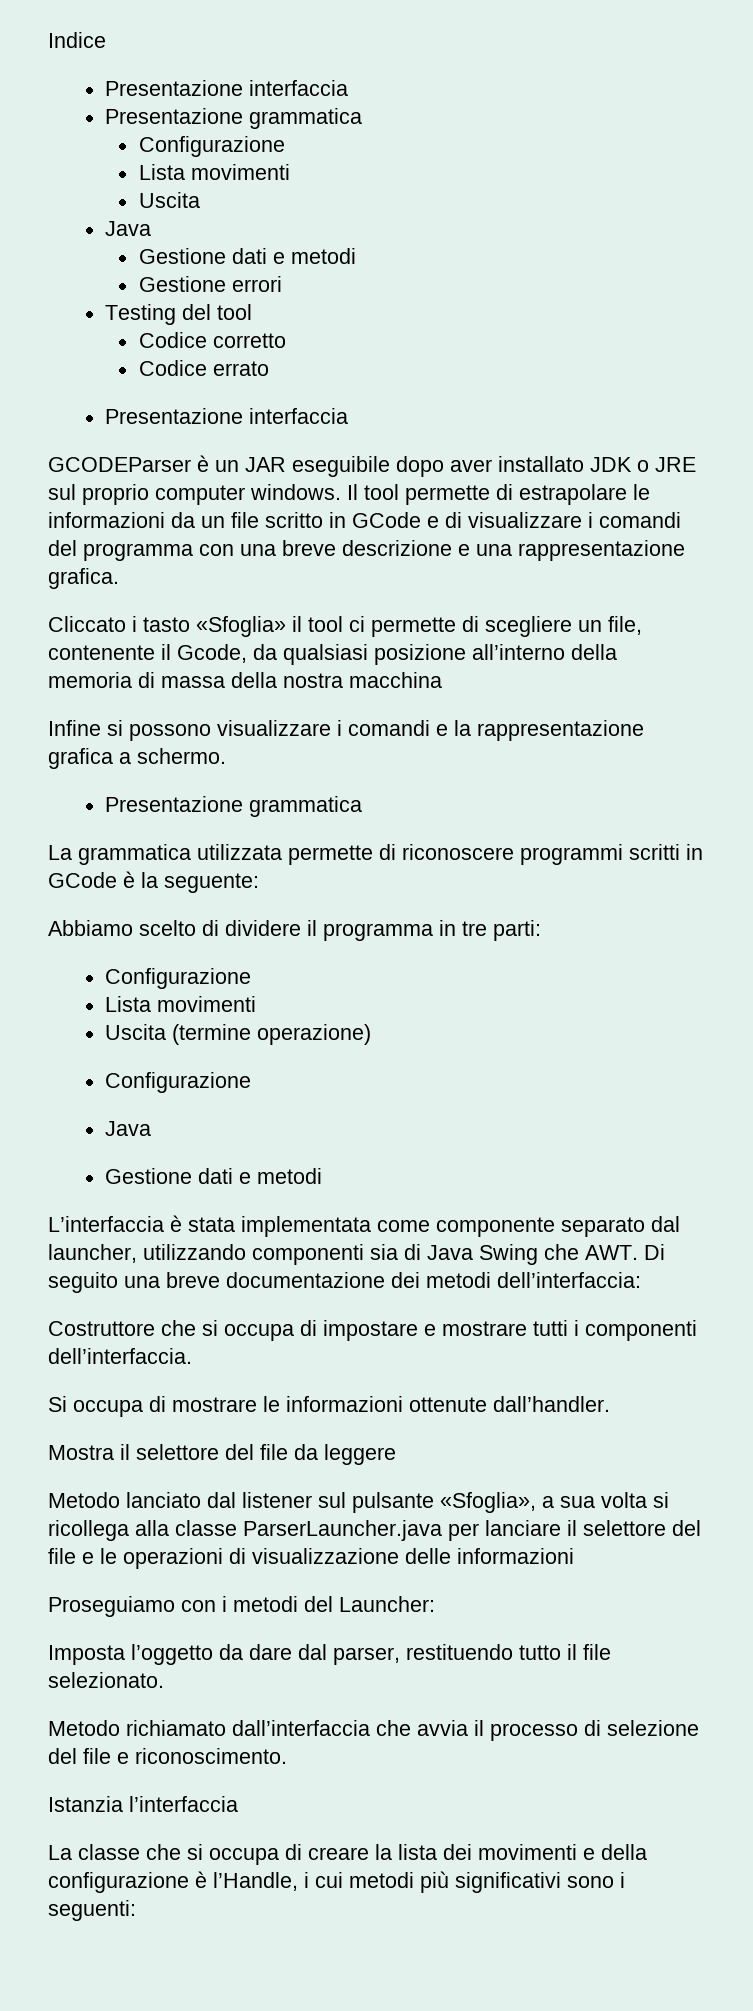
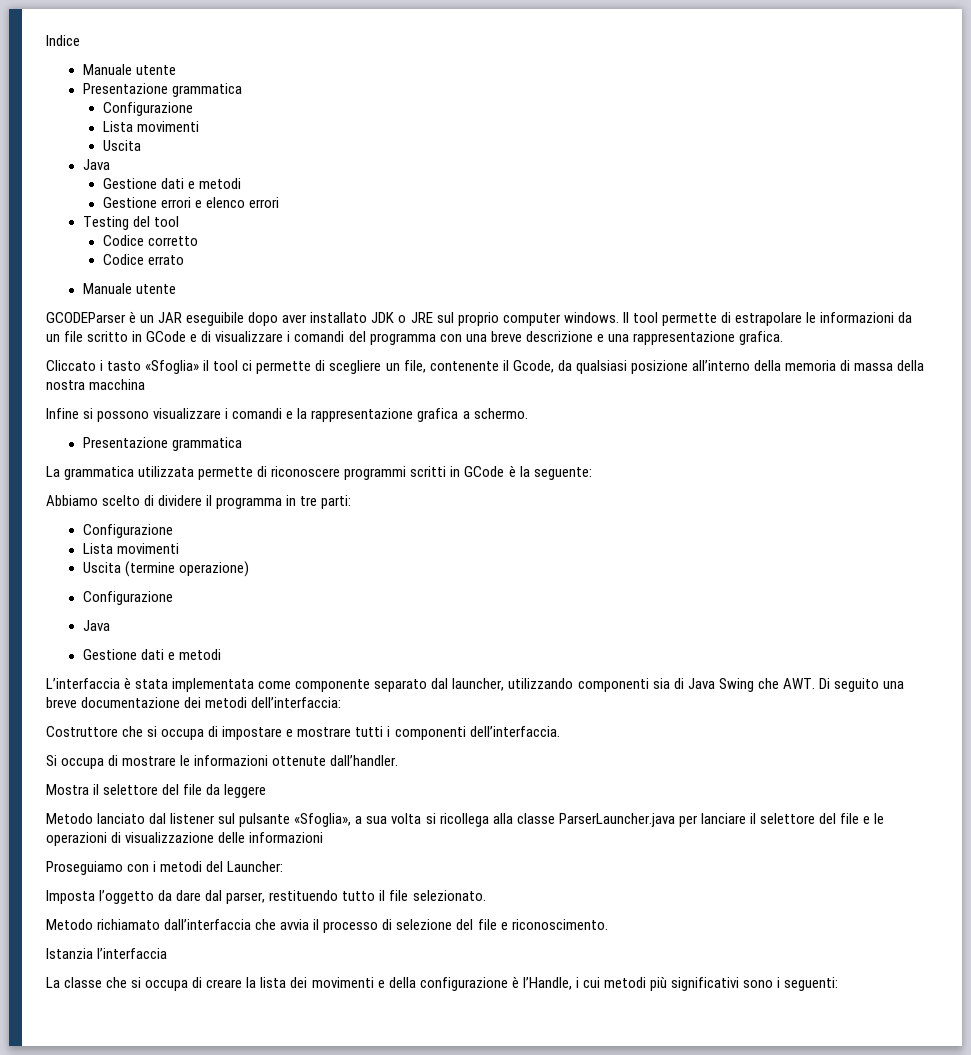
  Indice
- Presentazione interfaccia
+ Manuale utente
- Gestione errori
+ Gestione errori e elenco errori
  Codice errato
- Presentazione interfaccia
+ Manuale utente

